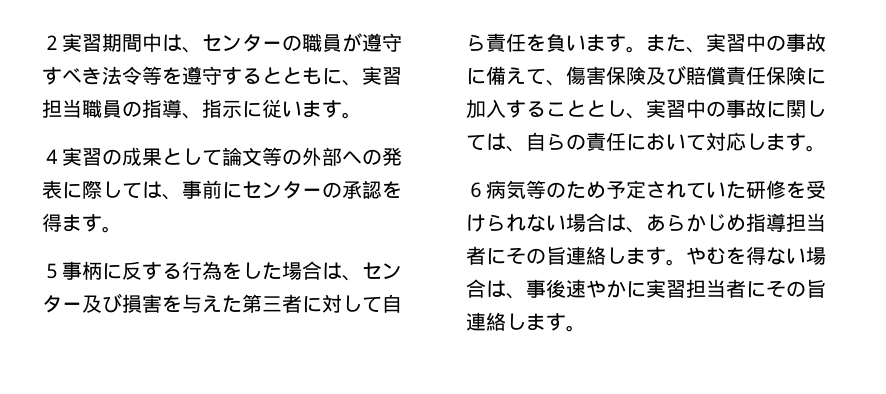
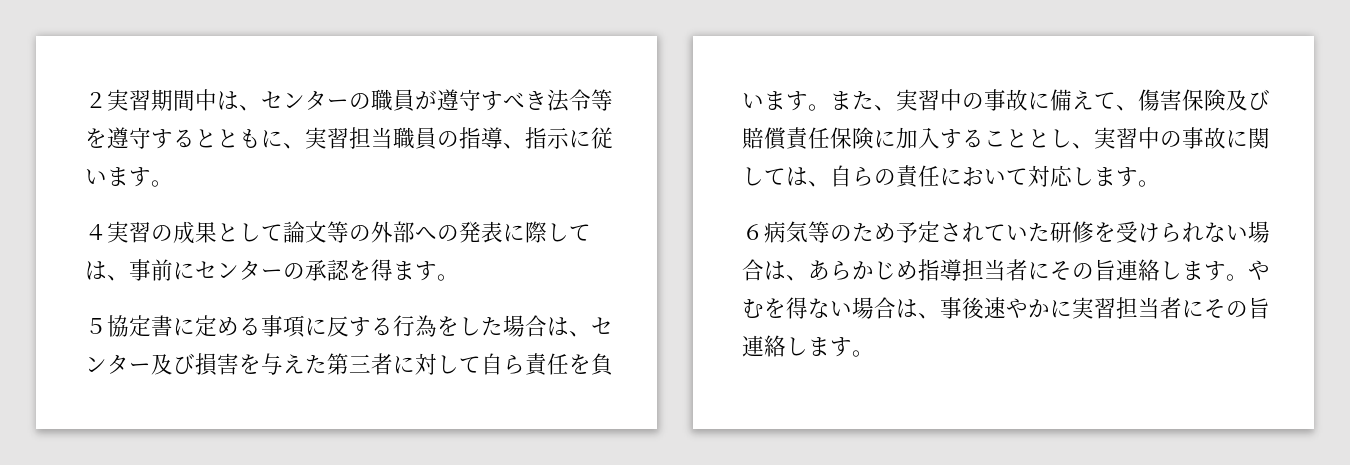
- ５事柄に反する行為をした場合は、センター及び損害を与えた第三者に対して自ら責任を負います。
+ ５協定書に定める事項に反する行為をした場合は、センター及び損害を与えた第三者に対して自ら責任を負います。

